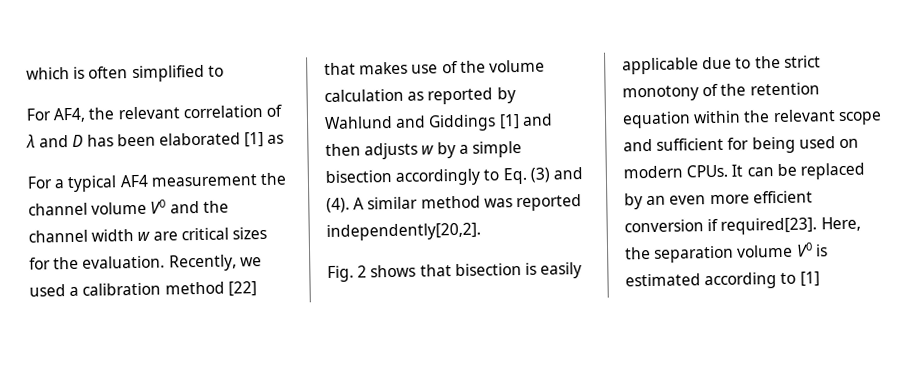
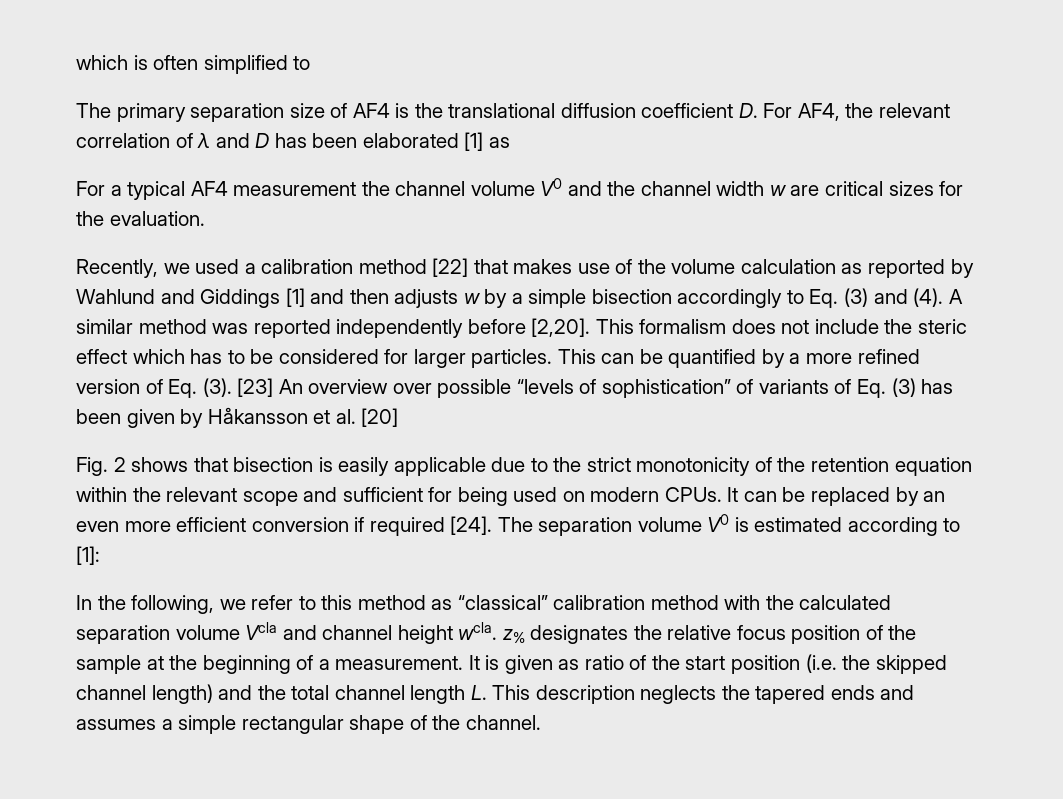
- For AF4, the relevant correlation of λ and D has been elaborated [1] as
+ The primary separation size of AF4 is the translational diffusion coefficient D. For AF4, the relevant correlation of λ and D has been elaborated [1] as
- For a typical AF4 measurement the channel volume V0 and the channel width w are critical sizes for the evaluation. Recently, we used a calibration method [22] that makes use of the volume calculation as reported by Wahlund and Giddings [1] and then adjusts w by a simple bisection accordingly to Eq. (3) and (4).
+ For a typical AF4 measurement the channel volume V0 and the channel width w are critical sizes for the evaluation.
+ Recently, we used a calibration method [22] that makes use of the volume calculation as reported by Wahlund and Giddings [1] and then adjusts w by a simple bisection accordingly to Eq. (3) and (4).
- A similar method was reported independently[20,2].
+ A similar method was reported independently before [2,20]. This formalism does not include the steric effect which has to be considered for larger particles. This can be quantified by a more refined version of Eq. (3). [23] An overview over possible “levels of sophistication” of variants of Eq. (3) has been given by Håkansson et al. [20]
- Fig. 2 shows that bisection is easily applicable due to the strict monotony of the retention equation within the relevant scope and sufficient for being used on modern CPUs.
+ Fig. 2 shows that bisection is easily applicable due to the strict monotonicity of the retention equation within the relevant scope and sufficient for being used on modern CPUs.
- It can be replaced by an even more efficient conversion if required[23]. Here, the separation volume V0 is estimated according to [1]
+ It can be replaced by an even more efficient conversion if required [24]. The separation volume V0 is estimated according to [1]:
+ In the following, we refer to this method as “classical” calibration method with the calculated separation volume Vcla and channel height wcla. z% designates the relative focus position of the sample at the beginning of a measurement. It is given as ratio of the start position (i.e. the skipped channel length) and the total channel length L. This description neglects the tapered ends and assumes a simple rectangular shape of the channel.

